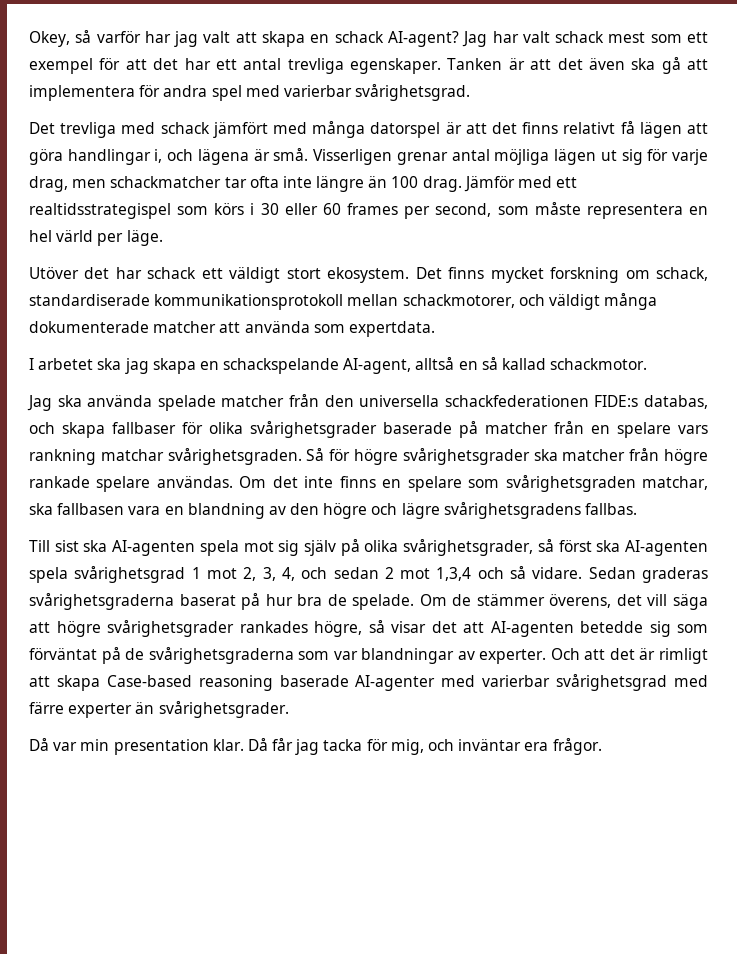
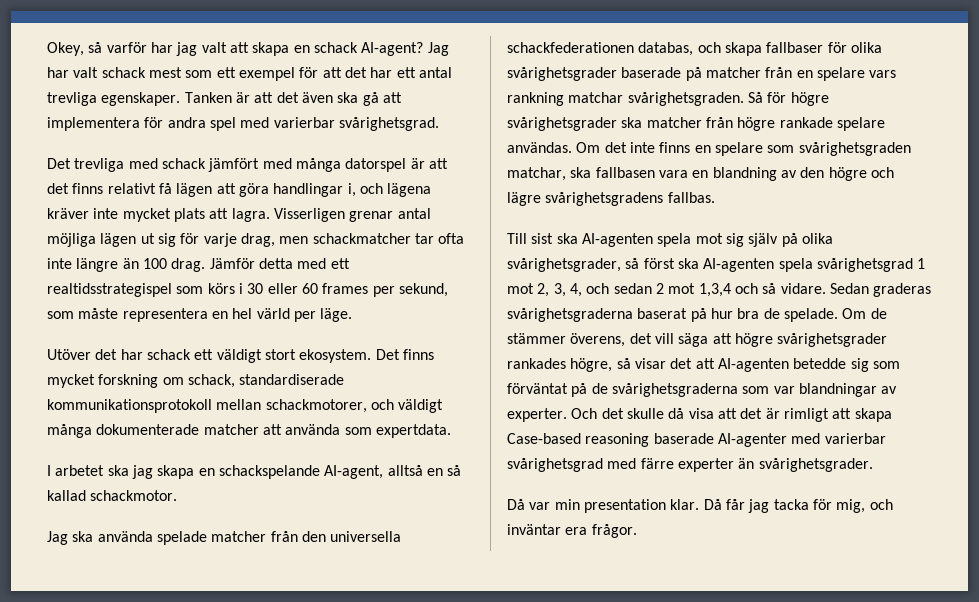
- Det trevliga med schack jämfört med många datorspel är att det finns relativt få lägen att göra handlingar i, och lägena är små.
+ Det trevliga med schack jämfört med många datorspel är att det finns relativt få lägen att göra handlingar i, och lägena kräver inte mycket plats att lagra.
- Jämför med ett realtidsstrategispel som körs i 30 eller 60 frames per second, som måste representera en hel värld per läge.
+ Jämför detta med ett realtidsstrategispel som körs i 30 eller 60 frames per sekund, som måste representera en hel värld per läge.
- Jag ska använda spelade matcher från den universella schackfederationen FIDE:s databas, och skapa fallbaser för olika svårighetsgrader baserade på matcher från en spelare vars rankning matchar svårighetsgraden.
+ Jag ska använda spelade matcher från den universella schackfederationen databas, och skapa fallbaser för olika svårighetsgrader baserade på matcher från en spelare vars rankning matchar svårighetsgraden.
- Och att det är rimligt att skapa Case-based reasoning baserade AI-agenter med varierbar svårighetsgrad med färre experter än svårighetsgrader.
+ Och det skulle då visa att det är rimligt att skapa Case-based reasoning baserade AI-agenter med varierbar svårighetsgrad med färre experter än svårighetsgrader.

